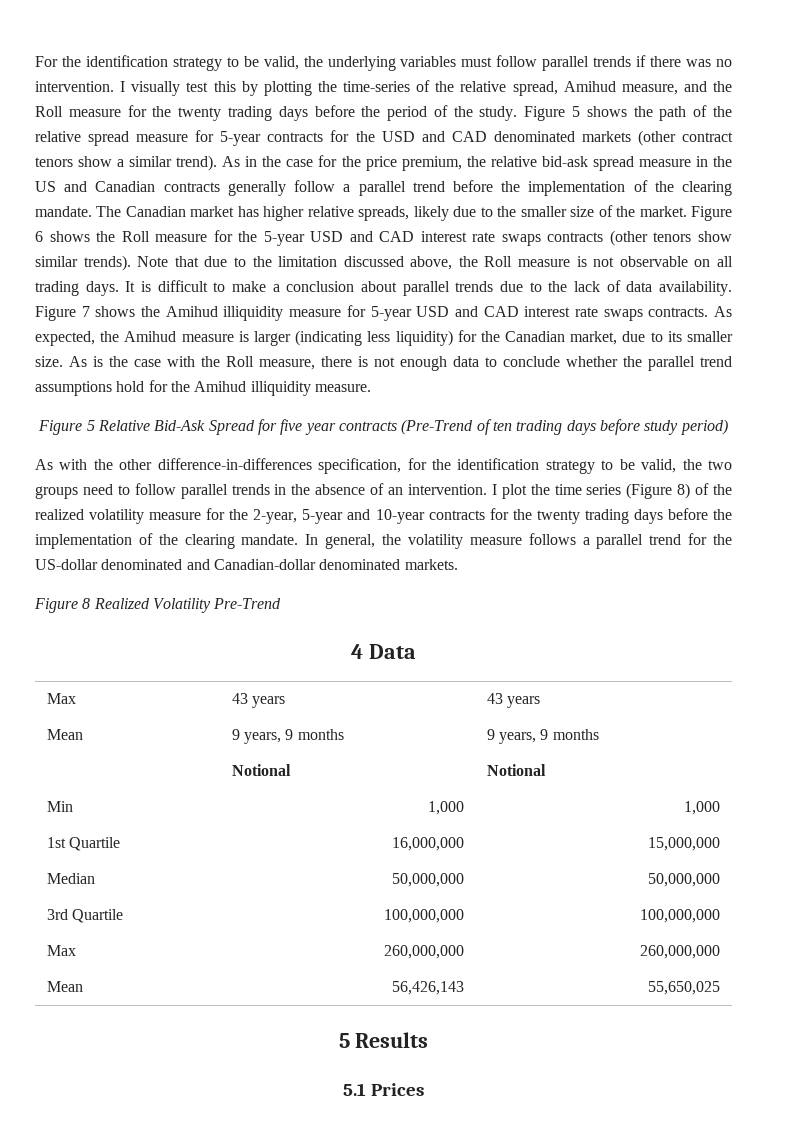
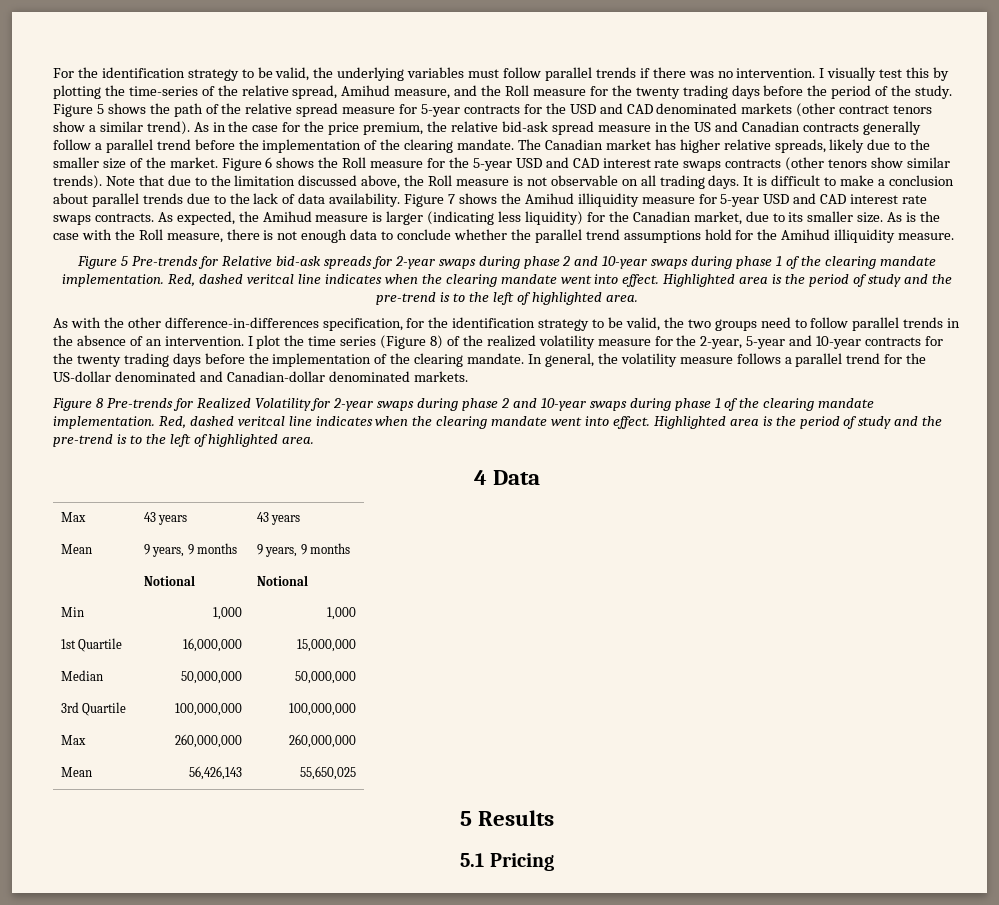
- Figure 5 Relative Bid-Ask Spread for five year contracts (Pre-Trend of ten trading days before study period)
+ Figure 5 Pre-trends for Relative bid-ask spreads for 2-year swaps during phase 2 and 10-year swaps during phase 1 of the clearing mandate implementation. Red, dashed veritcal line indicates when the clearing mandate went into effect. Highlighted area is the period of study and the pre-trend is to the left of highlighted area.
- Figure 8 Realized Volatility Pre-Trend
+ Figure 8 Pre-trends for Realized Volatility for 2-year swaps during phase 2 and 10-year swaps during phase 1 of the clearing mandate implementation. Red, dashed veritcal line indicates when the clearing mandate went into effect. Highlighted area is the period of study and the pre-trend is to the left of highlighted area.
- 5.1 Prices
+ 5.1 Pricing

